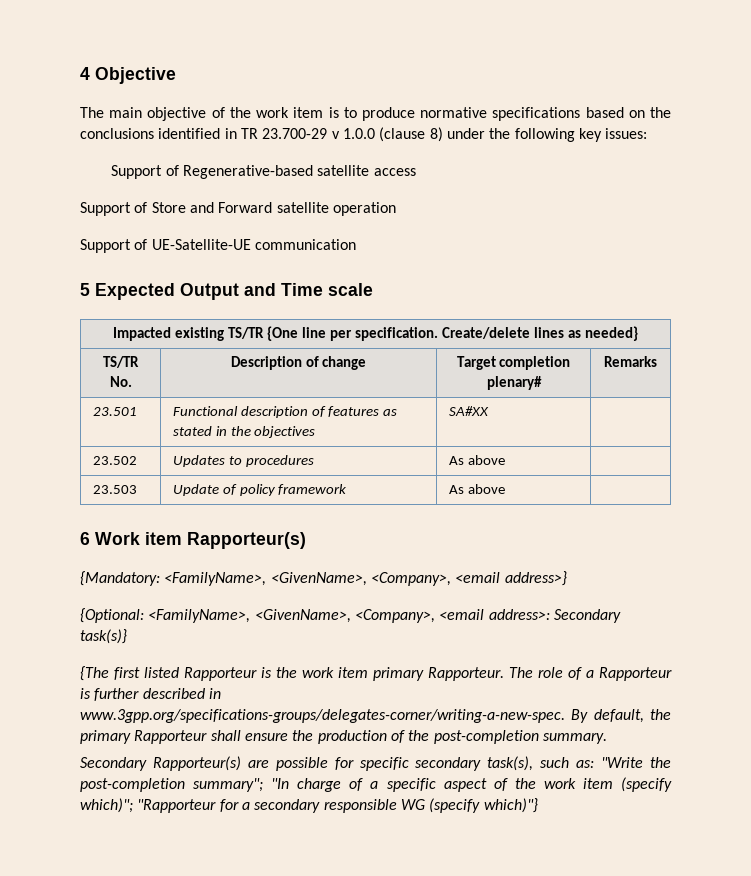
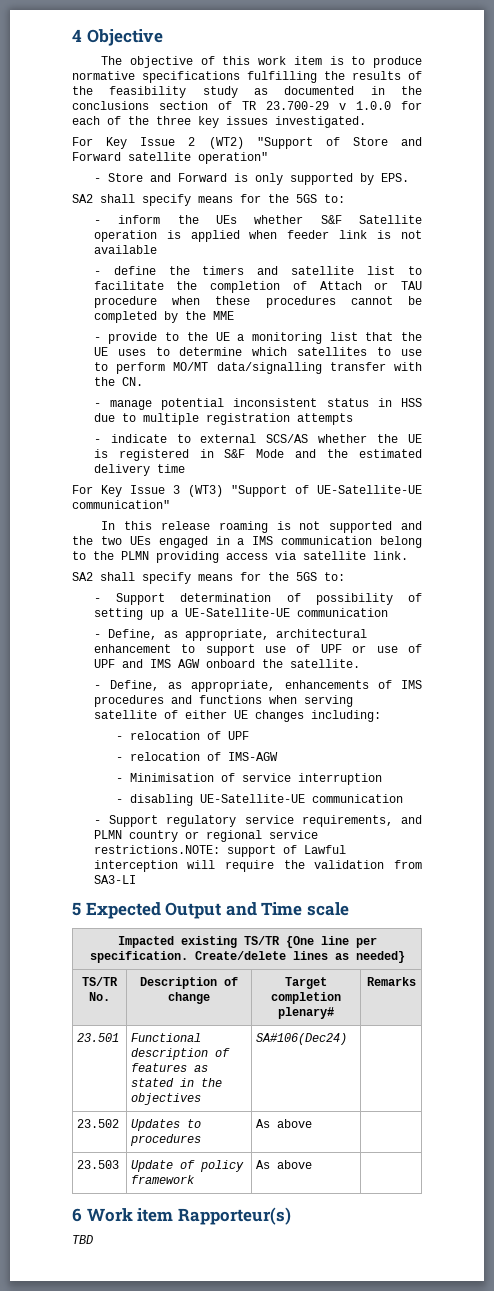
- The main objective of the work item is to produce normative specifications based on the conclusions identified in TR 23.700-29 v 1.0.0 (clause 8) under the following key issues:
- Support of Regenerative-based satellite access
- Support of Store and Forward satellite operation
- Support of UE-Satellite-UE communication
+ The objective of this work item is to produce normative specifications fulfilling the results of the feasibility study as documented in the conclusions section of TR 23.700-29 v 1.0.0 for each of the three key issues investigated.
+ For Key Issue 2 (WT2) "Support of Store and Forward satellite operation"
+ - Store and Forward is only supported by EPS.
+ SA2 shall specify means for the 5GS to:
+ - inform the UEs whether S&F Satellite operation is applied when feeder link is not available
+ - define the timers and satellite list to facilitate the completion of Attach or TAU procedure when these procedures cannot be completed by the MME
+ - provide to the UE a monitoring list that the UE uses to determine which satellites to use to perform MO/MT data/signalling transfer with the CN.
+ - manage potential inconsistent status in HSS due to multiple registration attempts
+ - indicate to external SCS/AS whether the UE is registered in S&F Mode and the estimated delivery time
+ For Key Issue 3 (WT3) "Support of UE-Satellite-UE communication"
+ In this release roaming is not supported and the two UEs engaged in a IMS communication belong to the PLMN providing access via satellite link.
+ SA2 shall specify means for the 5GS to:
+ - Support determination of possibility of setting up a UE-Satellite-UE communication
+ - Define, as appropriate, architectural enhancement to support use of UPF or use of UPF and IMS AGW onboard the satellite.
+ - Define, as appropriate, enhancements of IMS procedures and functions when serving satellite of either UE changes including:
+ - relocation of UPF
+ - relocation of IMS-AGW
+ - Minimisation of service interruption
+ - disabling UE-Satellite-UE communication
+ - Support regulatory service requirements, and PLMN country or regional service restrictions.NOTE: support of Lawful interception will require the validation from SA3-LI
- 23.501 | Functional description of features as stated in the objectives | SA#XX |
+ 23.501 | Functional description of features as stated in the objectives | SA#106(Dec24) |
- {Mandatory: <FamilyName>, <GivenName>, <Company>, <email address>}
- {Optional: <FamilyName>, <GivenName>, <Company>, <email address>: Secondary task(s)}
- {The first listed Rapporteur is the work item primary Rapporteur. The role of a Rapporteur is further described in www.3gpp.org/specifications-groups/delegates-corner/writing-a-new-spec. By default, the primary Rapporteur shall ensure the production of the post-completion summary.
- Secondary Rapporteur(s) are possible for specific secondary task(s), such as: "Write the post-completion summary"; "In charge of a specific aspect of the work item (specify which)"; "Rapporteur for a secondary responsible WG (specify which)"}
+ TBD

